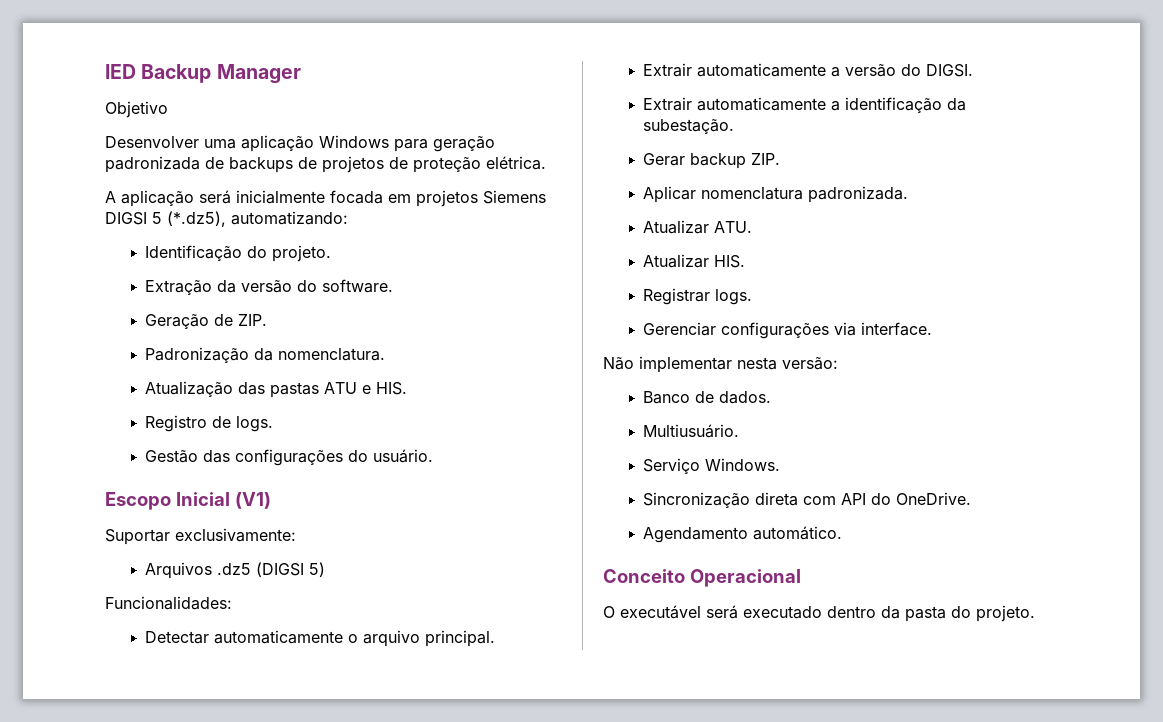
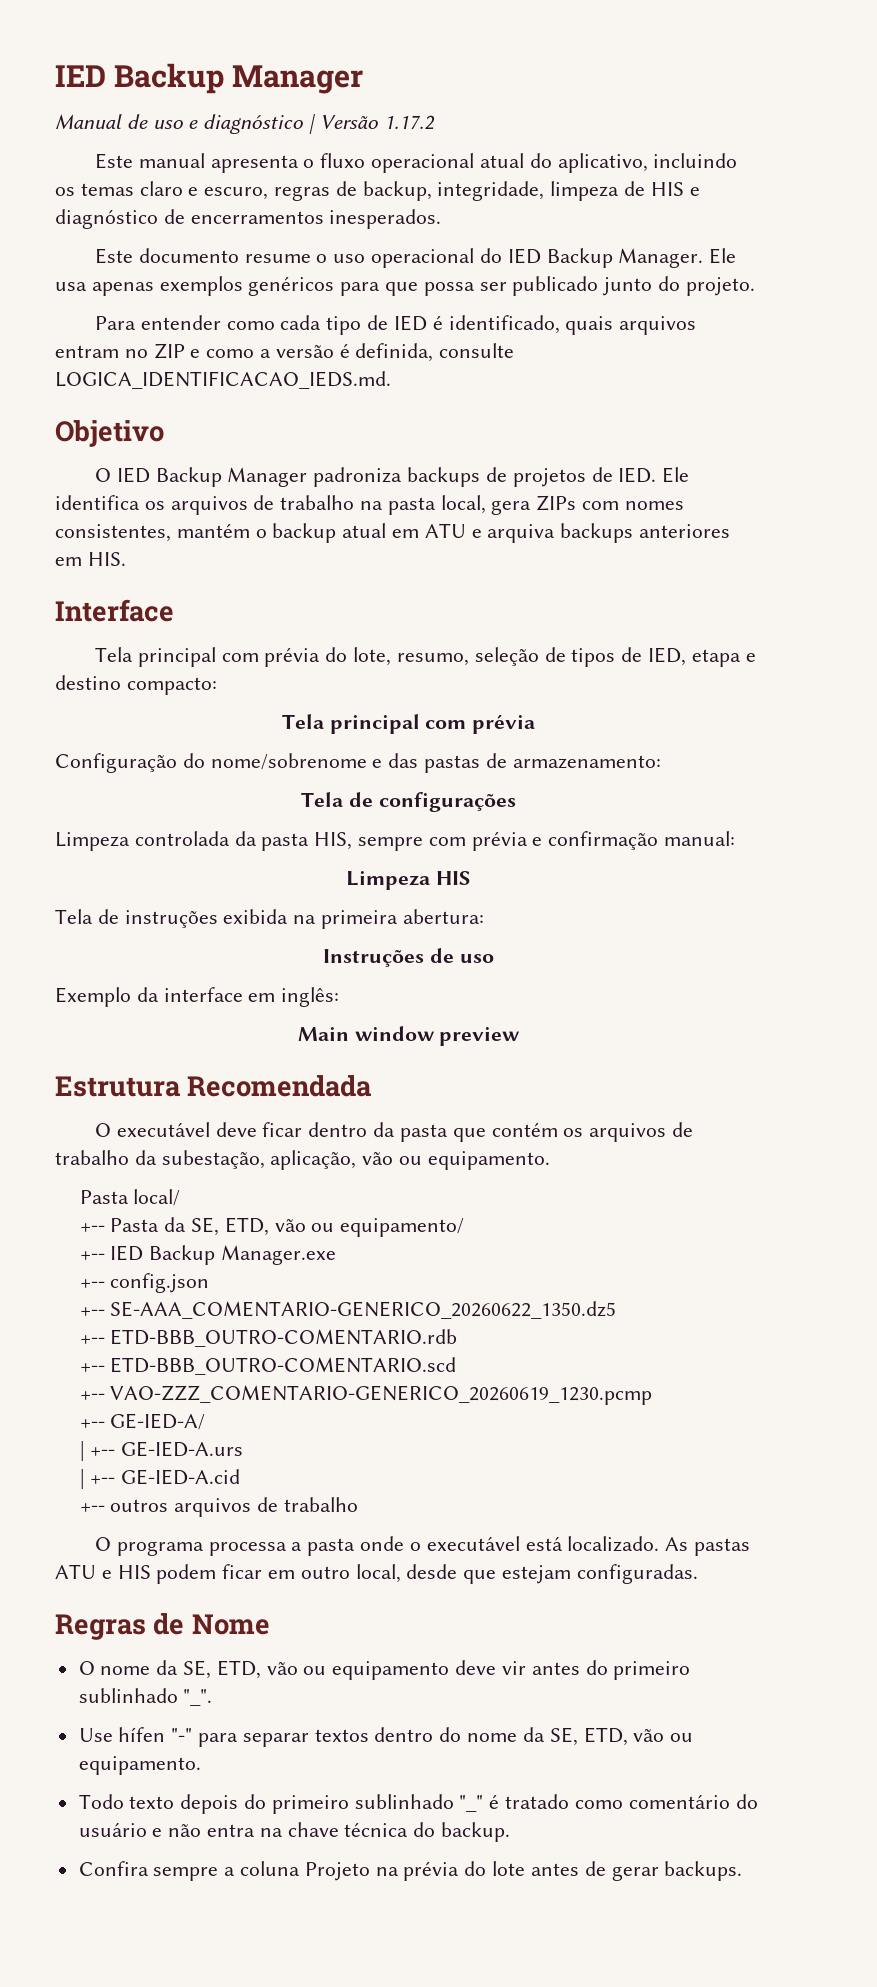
+ Manual de uso e diagnóstico | Versão 1.17.2
+ Este manual apresenta o fluxo operacional atual do aplicativo, incluindo os temas claro e escuro, regras de backup, integridade, limpeza de HIS e diagnóstico de encerramentos inesperados.
+ Este documento resume o uso operacional do IED Backup Manager. Ele usa apenas exemplos genéricos para que possa ser publicado junto do projeto.
+ Para entender como cada tipo de IED é identificado, quais arquivos entram no ZIP e como a versão é definida, consulte LOGICA_IDENTIFICACAO_IEDS.md.
  Objetivo
- Desenvolver uma aplicação Windows para geração padronizada de backups de projetos de proteção elétrica.
- A aplicação será inicialmente focada em projetos Siemens DIGSI 5 (*.dz5), automatizando:
- Identificação do projeto.
- Extração da versão do software.
- Geração de ZIP.
- Padronização da nomenclatura.
- Atualização das pastas ATU e HIS.
- Registro de logs.
- Gestão das configurações do usuário.
- Escopo Inicial (V1)
- Suportar exclusivamente:
- Arquivos .dz5 (DIGSI 5)
- Funcionalidades:
- Detectar automaticamente o arquivo principal.
- Extrair automaticamente a versão do DIGSI.
- Extrair automaticamente a identificação da subestação.
- Gerar backup ZIP.
- Aplicar nomenclatura padronizada.
- Atualizar ATU.
- Atualizar HIS.
- Registrar logs.
- Gerenciar configurações via interface.
- Não implementar nesta versão:
- Banco de dados.
- Multiusuário.
- Serviço Windows.
- Sincronização direta com API do OneDrive.
- Agendamento automático.
- Conceito Operacional
- O executável será executado dentro da pasta do projeto.
+ O IED Backup Manager padroniza backups de projetos de IED. Ele identifica os arquivos de trabalho na pasta local, gera ZIPs com nomes consistentes, mantém o backup atual em ATU e arquiva backups anteriores em HIS.
+ Interface
+ Tela principal com prévia do lote, resumo, seleção de tipos de IED, etapa e destino compacto:
+ Tela principal com prévia
+ Configuração do nome/sobrenome e das pastas de armazenamento:
+ Tela de configurações
+ Limpeza controlada da pasta HIS, sempre com prévia e confirmação manual:
+ Limpeza HIS
+ Tela de instruções exibida na primeira abertura:
+ Instruções de uso
+ Exemplo da interface em inglês:
+ Main window preview
+ Estrutura Recomendada
+ O executável deve ficar dentro da pasta que contém os arquivos de trabalho da subestação, aplicação, vão ou equipamento.
+ Pasta local/
+ +-- Pasta da SE, ETD, vão ou equipamento/
+ +-- IED Backup Manager.exe
+ +-- config.json
+ +-- SE-AAA_COMENTARIO-GENERICO_20260622_1350.dz5
+ +-- ETD-BBB_OUTRO-COMENTARIO.rdb
+ +-- ETD-BBB_OUTRO-COMENTARIO.scd
+ +-- VAO-ZZZ_COMENTARIO-GENERICO_20260619_1230.pcmp
+ +-- GE-IED-A/
+ | +-- GE-IED-A.urs
+ | +-- GE-IED-A.cid
+ +-- outros arquivos de trabalho
+ O programa processa a pasta onde o executável está localizado. As pastas ATU e HIS podem ficar em outro local, desde que estejam configuradas.
+ Regras de Nome
+ O nome da SE, ETD, vão ou equipamento deve vir antes do primeiro sublinhado "_".
+ Use hífen "-" para separar textos dentro do nome da SE, ETD, vão ou equipamento.
+ Todo texto depois do primeiro sublinhado "_" é tratado como comentário do usuário e não entra na chave técnica do backup.
+ Confira sempre a coluna Projeto na prévia do lote antes de gerar backups.

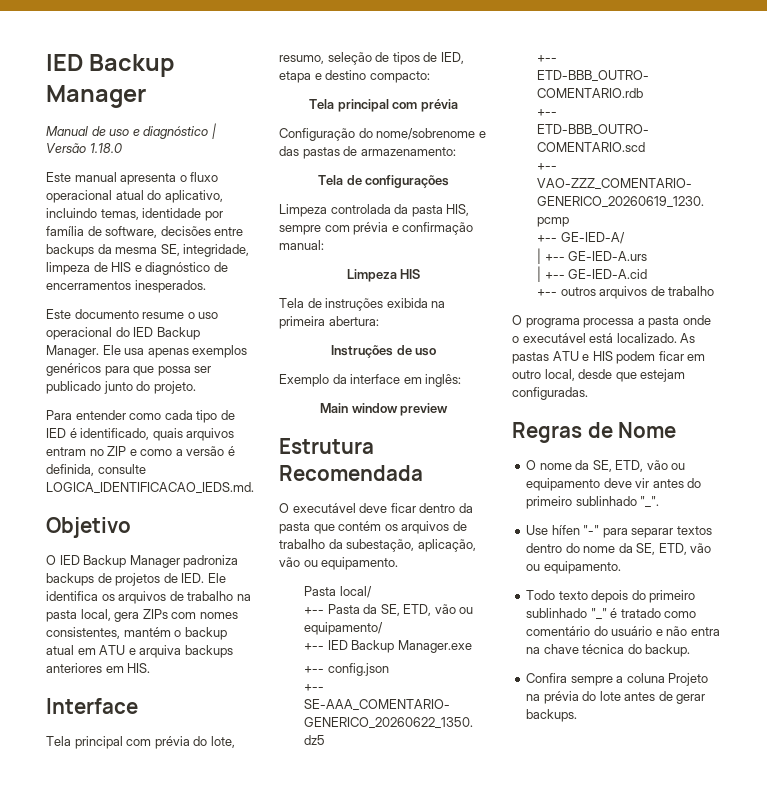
- Manual de uso e diagnóstico | Versão 1.17.2
+ Manual de uso e diagnóstico | Versão 1.18.0
- Este manual apresenta o fluxo operacional atual do aplicativo, incluindo os temas claro e escuro, regras de backup, integridade, limpeza de HIS e diagnóstico de encerramentos inesperados.
+ Este manual apresenta o fluxo operacional atual do aplicativo, incluindo temas, identidade por família de software, decisões entre backups da mesma SE, integridade, limpeza de HIS e diagnóstico de encerramentos inesperados.

